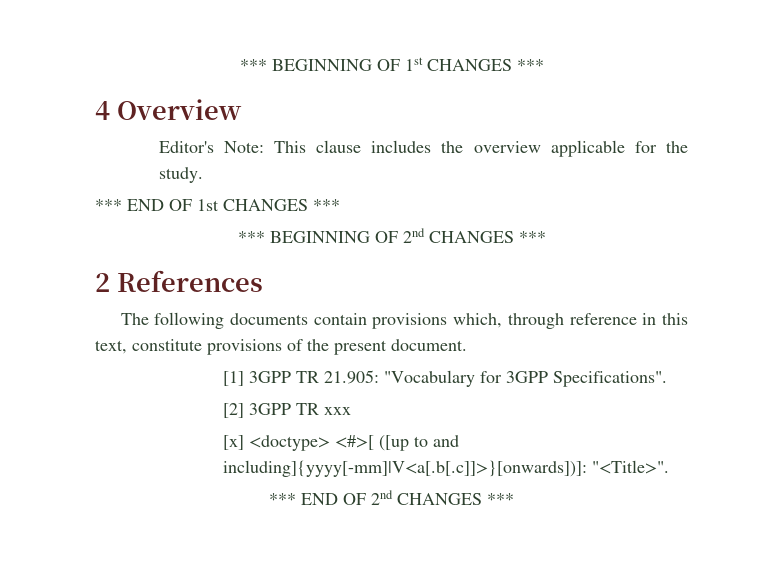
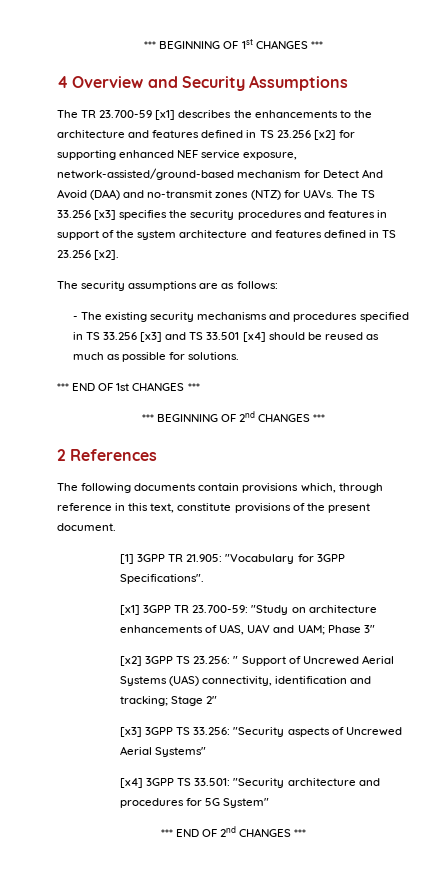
- 4 Overview
- Editor's Note: This clause includes the overview applicable for the study.
+ 4 Overview and Security Assumptions
+ The TR 23.700-59 [x1] describes the enhancements to the architecture and features defined in TS 23.256 [x2] for supporting enhanced NEF service exposure, network-assisted/ground-based mechanism for Detect And Avoid (DAA) and no-transmit zones (NTZ) for UAVs. The TS 33.256 [x3] specifies the security procedures and features in support of the system architecture and features defined in TS 23.256 [x2].
+ The security assumptions are as follows:
+ - The existing security mechanisms and procedures specified in TS 33.256 [x3] and TS 33.501 [x4] should be reused as much as possible for solutions.
- [2] 3GPP TR xxx
- [x] <doctype> <#>[ ([up to and including]{yyyy[-mm]|V<a[.b[.c]]>}[onwards])]: "<Title>".
+ [x1] 3GPP TR 23.700-59: "Study on architecture enhancements of UAS, UAV and UAM; Phase 3"
+ [x2] 3GPP TS 23.256: " Support of Uncrewed Aerial Systems (UAS) connectivity, identification and tracking; Stage 2"
+ [x3] 3GPP TS 33.256: "Security aspects of Uncrewed Aerial Systems"
+ [x4] 3GPP TS 33.501: "Security architecture and procedures for 5G System"

